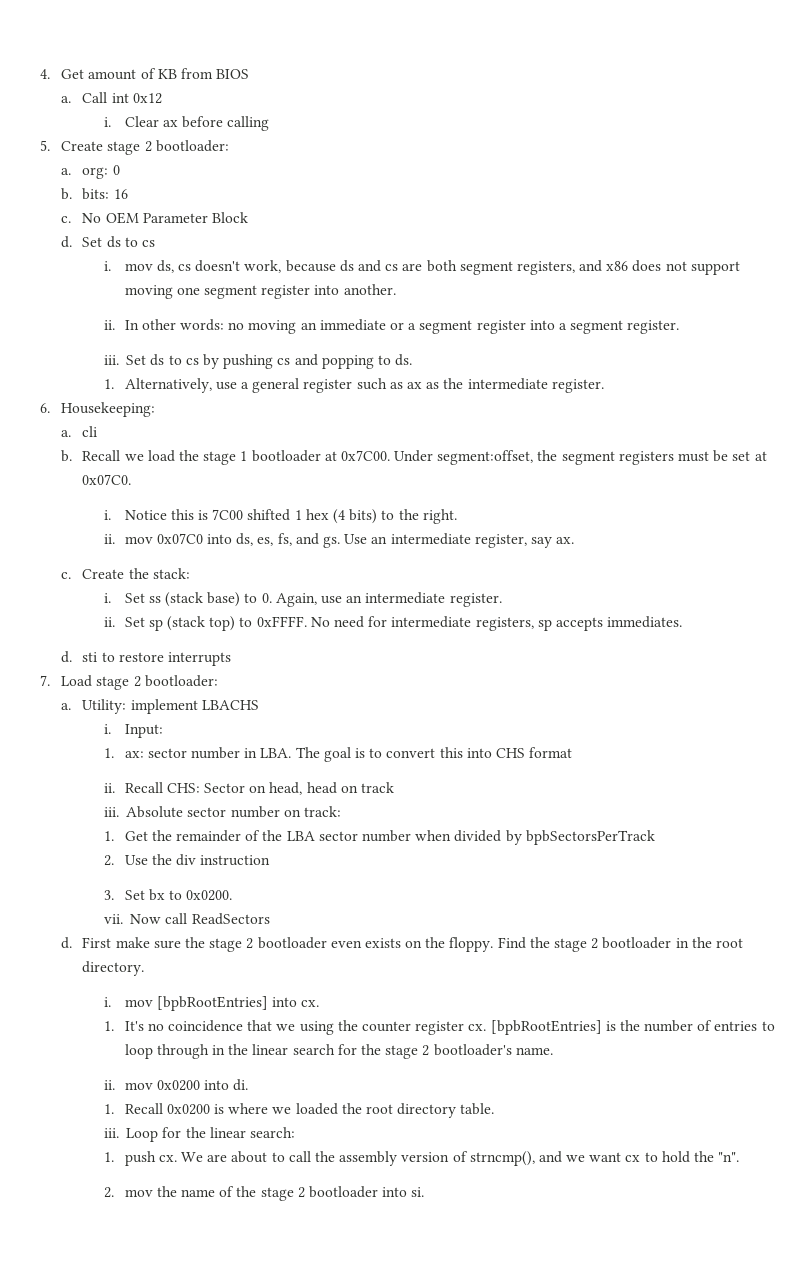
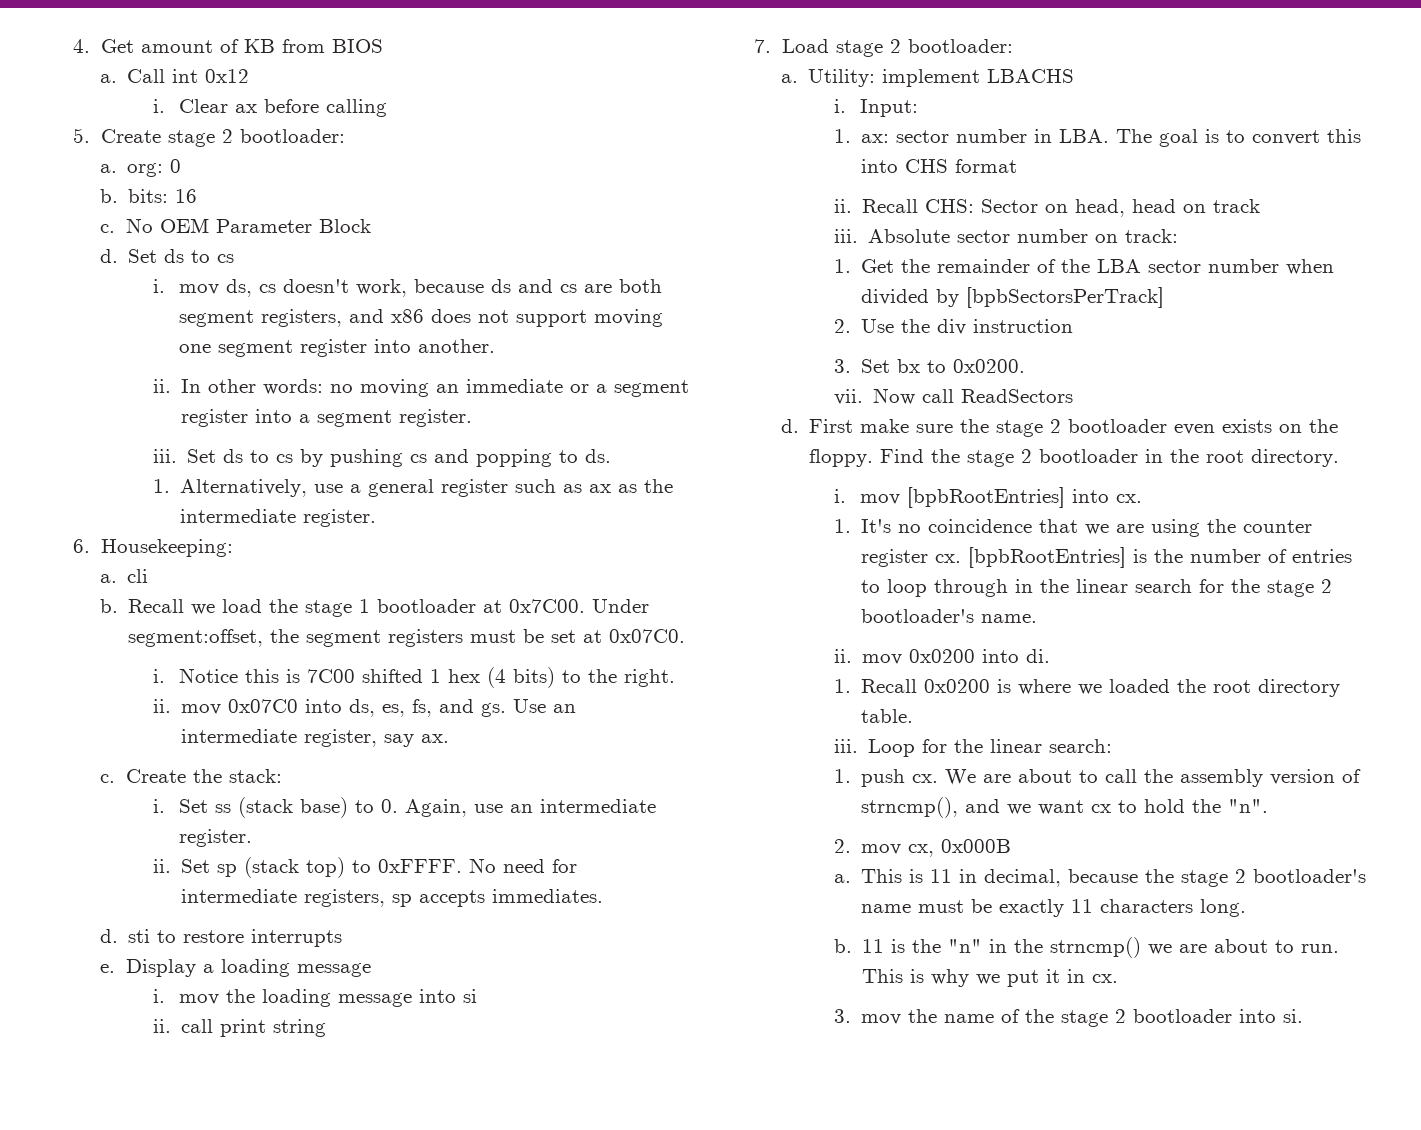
+ e. Display a loading message
+ i. mov the loading message into si
+ ii. call print string
- 1. Get the remainder of the LBA sector number when divided by bpbSectorsPerTrack
+ 1. Get the remainder of the LBA sector number when divided by [bpbSectorsPerTrack]
- 1. It's no coincidence that we using the counter register cx.
+ 1. It's no coincidence that we are using the counter register cx.
- 2. mov the name of the stage 2 bootloader into si.
+ 2. mov cx, 0x000B
+ a. This is 11 in decimal, because the stage 2 bootloader's name must be exactly 11 characters long.
+ b. 11 is the "n" in the strncmp() we are about to run. This is why we put it in cx.
+ 3. mov the name of the stage 2 bootloader into si.

